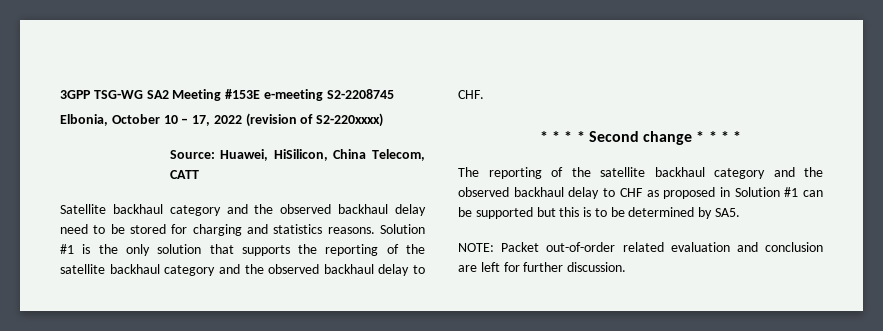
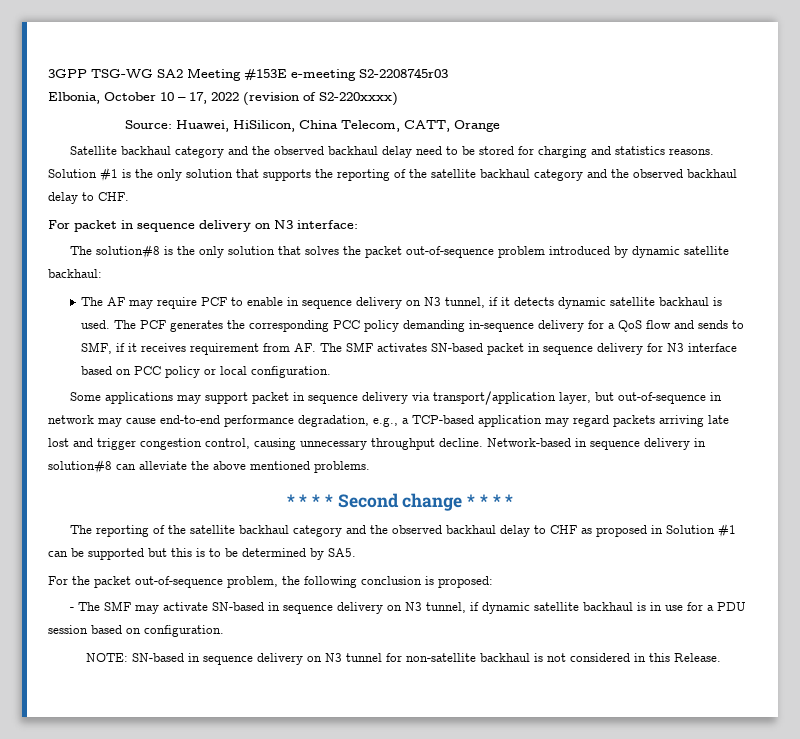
- 3GPP TSG-WG SA2 Meeting #153E e-meeting S2-2208745
+ 3GPP TSG-WG SA2 Meeting #153E e-meeting S2-2208745r03
- Source: Huawei, HiSilicon, China Telecom, CATT
+ Source: Huawei, HiSilicon, China Telecom, CATT, Orange
+ For packet in sequence delivery on N3 interface:
+ The solution#8 is the only solution that solves the packet out-of-sequence problem introduced by dynamic satellite backhaul:
+ The AF may require PCF to enable in sequence delivery on N3 tunnel, if it detects dynamic satellite backhaul is used. The PCF generates the corresponding PCC policy demanding in-sequence delivery for a QoS flow and sends to SMF, if it receives requirement from AF. The SMF activates SN-based packet in sequence delivery for N3 interface based on PCC policy or local configuration.
+ Some applications may support packet in sequence delivery via transport/application layer, but out-of-sequence in network may cause end-to-end performance degradation, e.g., a TCP-based application may regard packets arriving late lost and trigger congestion control, causing unnecessary throughput decline. Network-based in sequence delivery in solution#8 can alleviate the above mentioned problems.
- NOTE: Packet out-of-order related evaluation and conclusion are left for further discussion.
+ For the packet out-of-sequence problem, the following conclusion is proposed:
+ - The SMF may activate SN-based in sequence delivery on N3 tunnel, if dynamic satellite backhaul is in use for a PDU session based on configuration.
+ NOTE: SN-based in sequence delivery on N3 tunnel for non-satellite backhaul is not considered in this Release.

